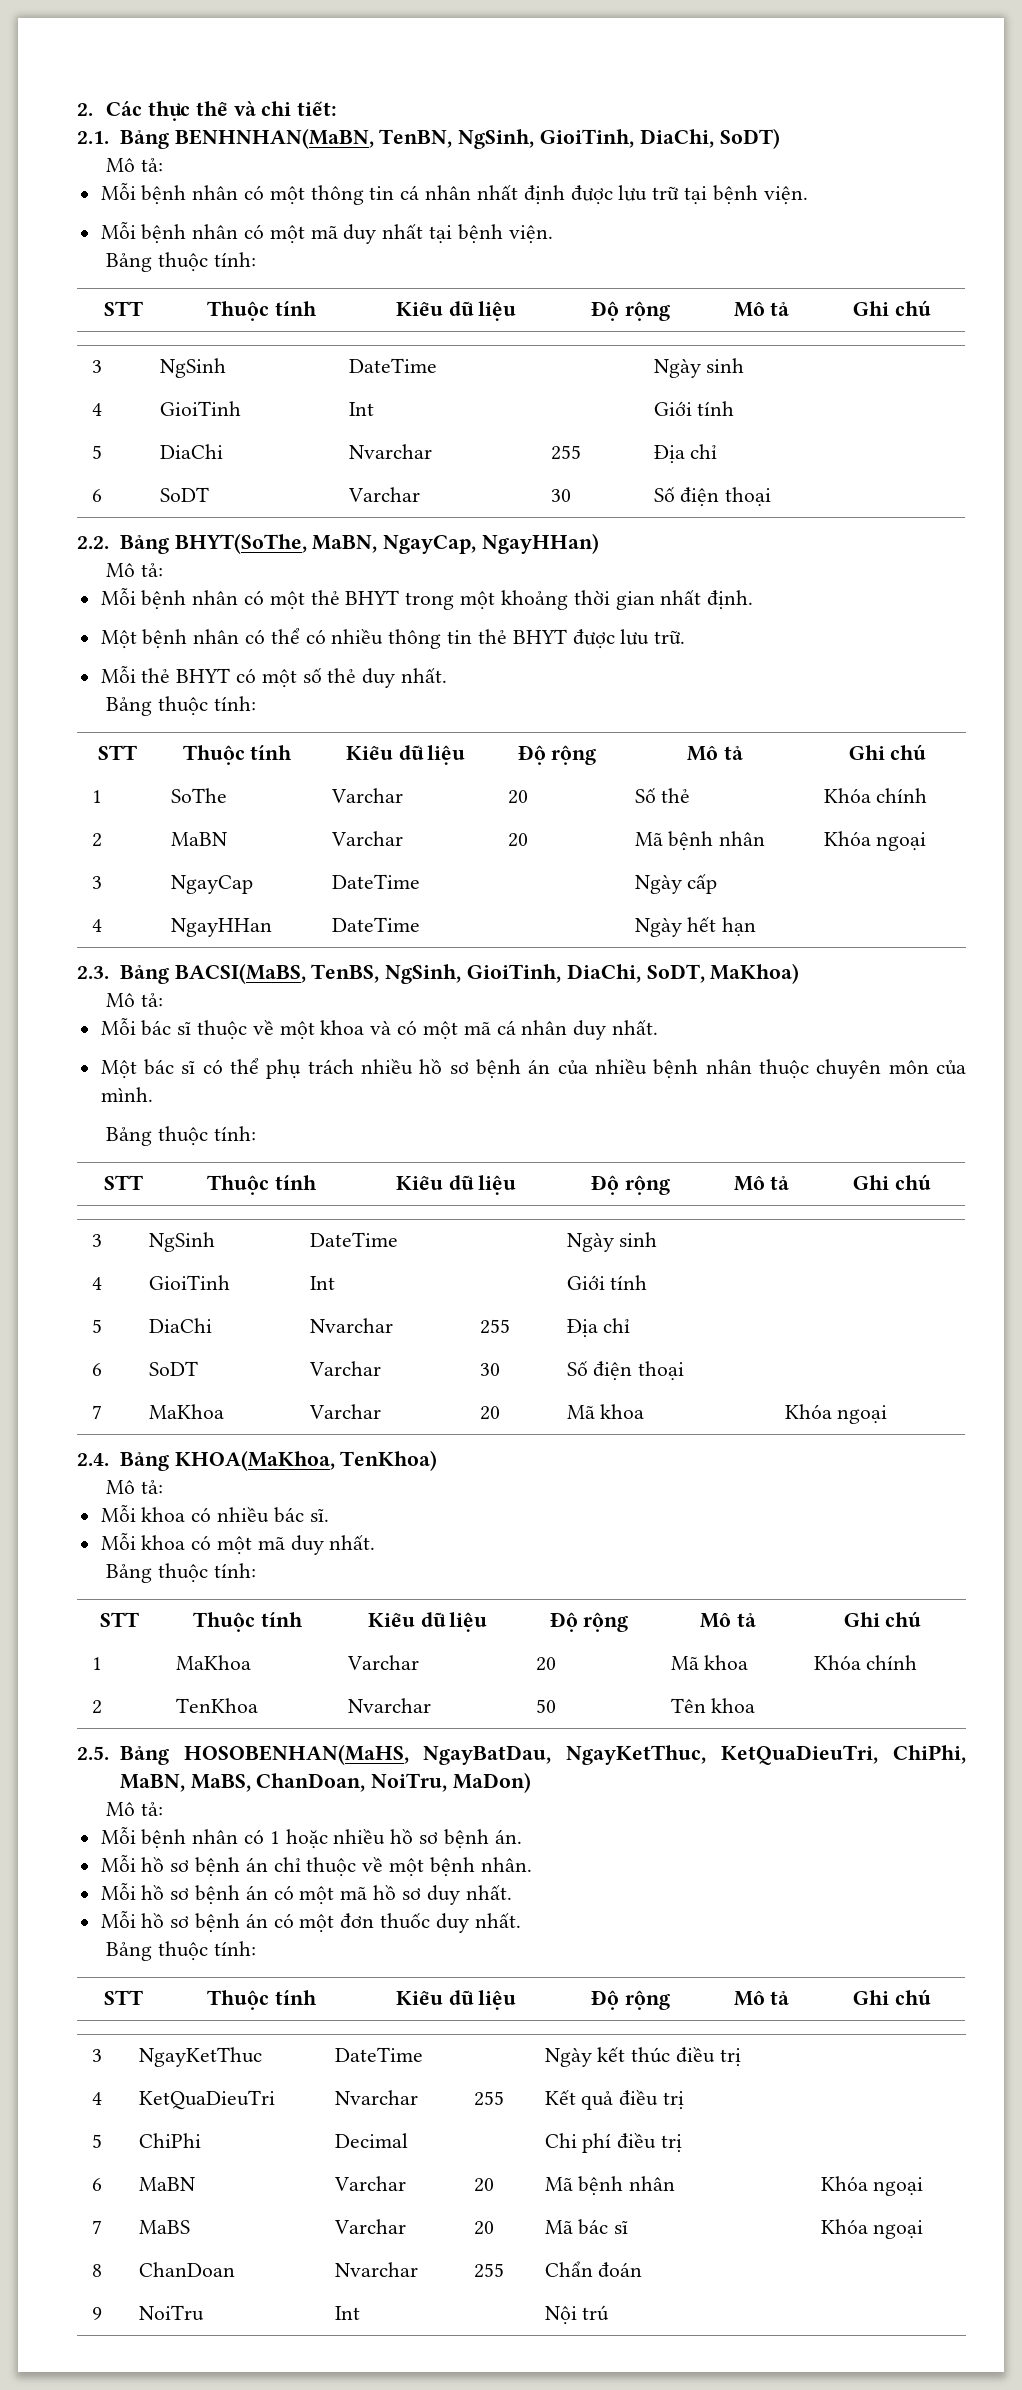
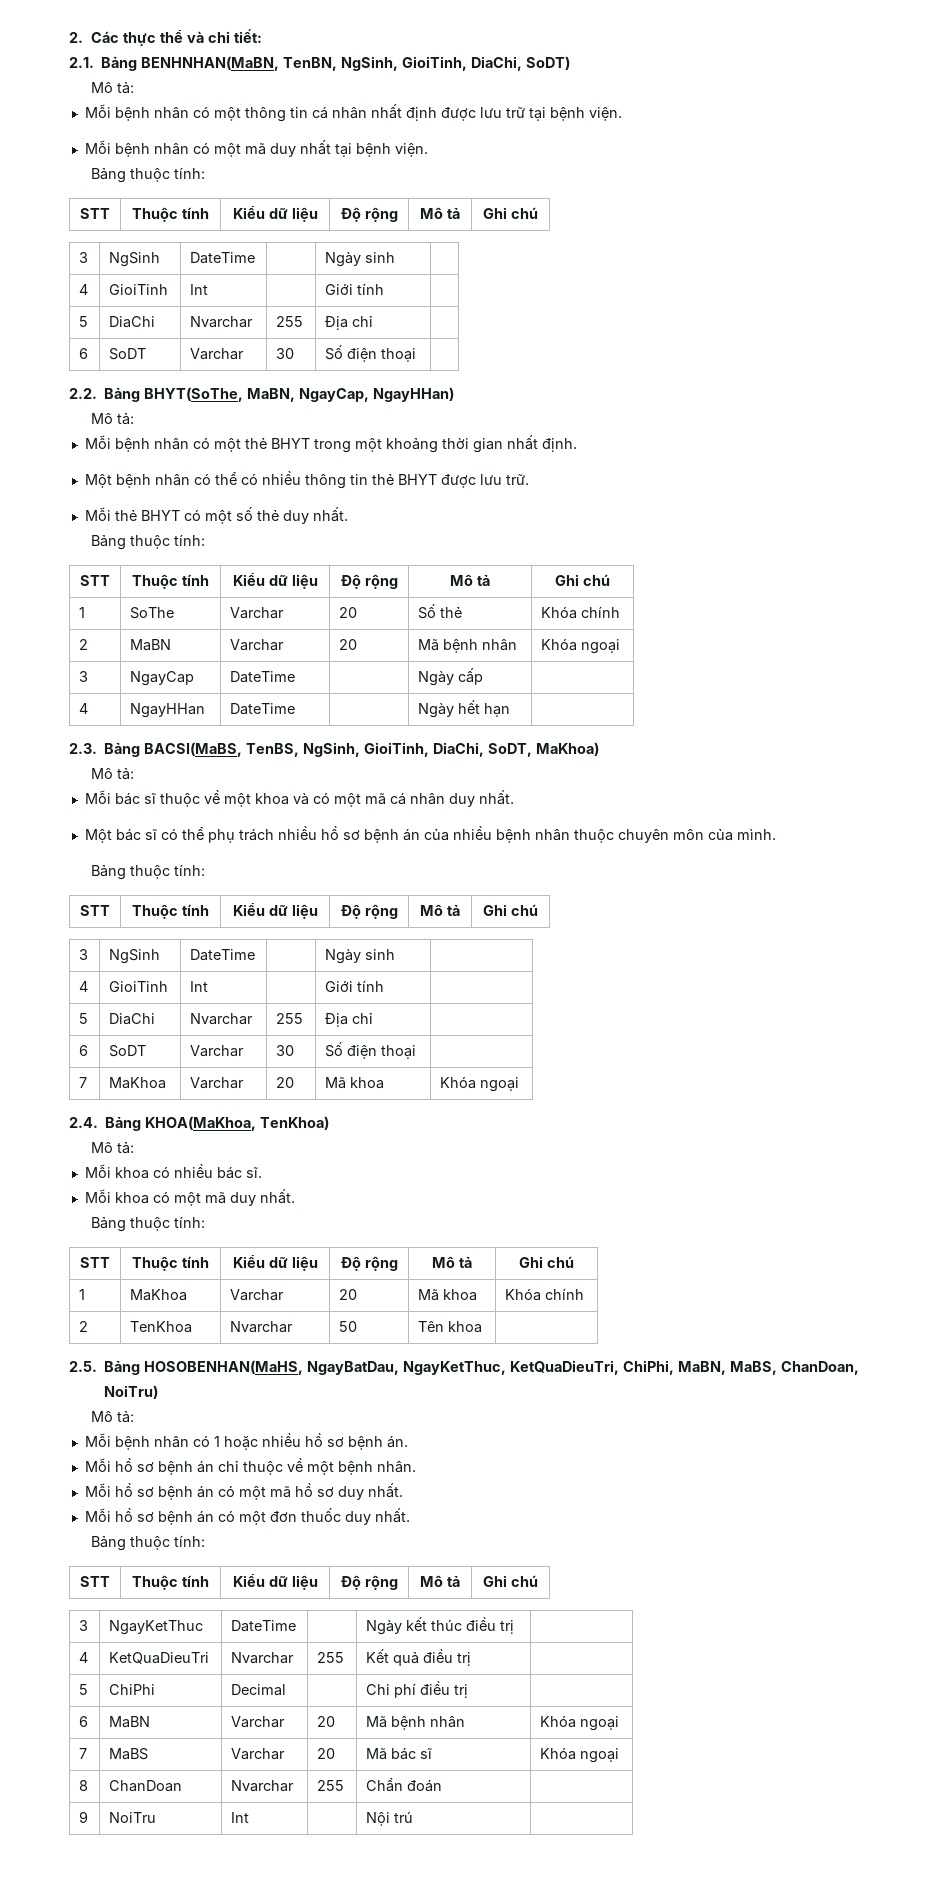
- 2.5. Bảng HOSOBENHAN(MaHS, NgayBatDau, NgayKetThuc, KetQuaDieuTri, ChiPhi, MaBN, MaBS, ChanDoan, NoiTru, MaDon)
+ 2.5. Bảng HOSOBENHAN(MaHS, NgayBatDau, NgayKetThuc, KetQuaDieuTri, ChiPhi, MaBN, MaBS, ChanDoan, NoiTru)

